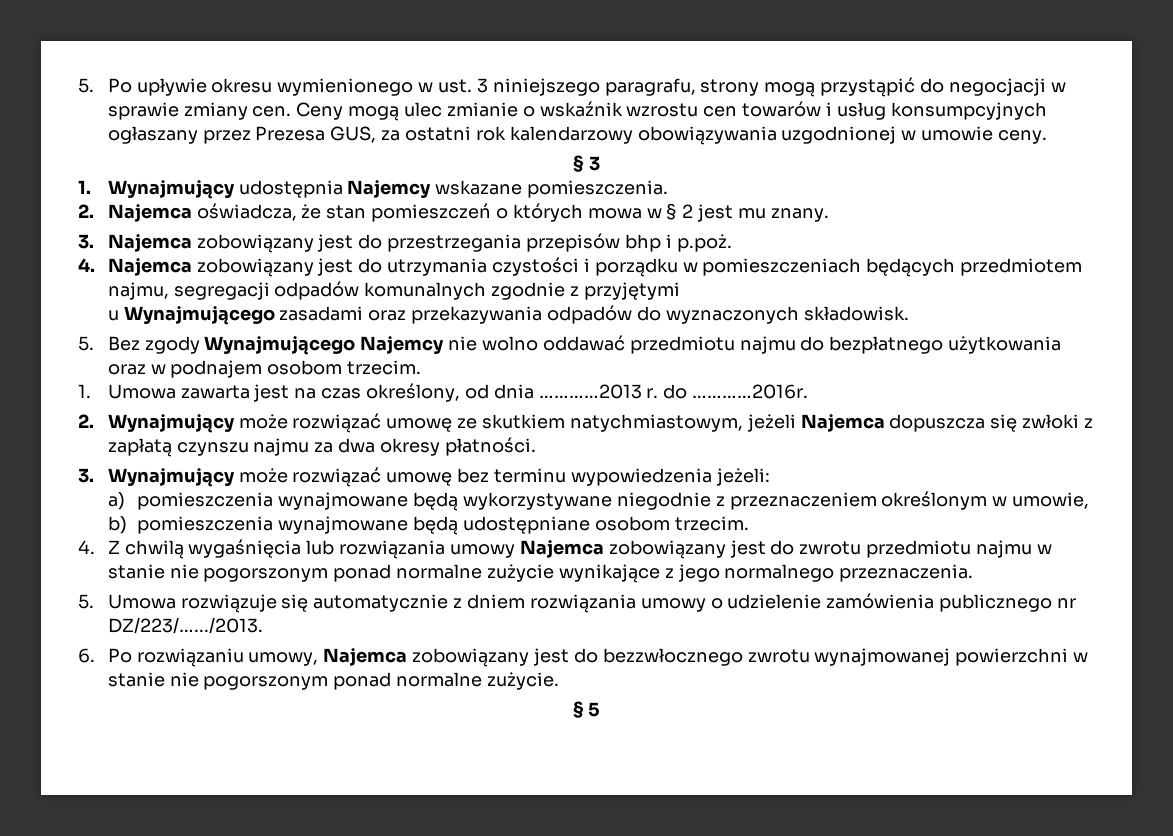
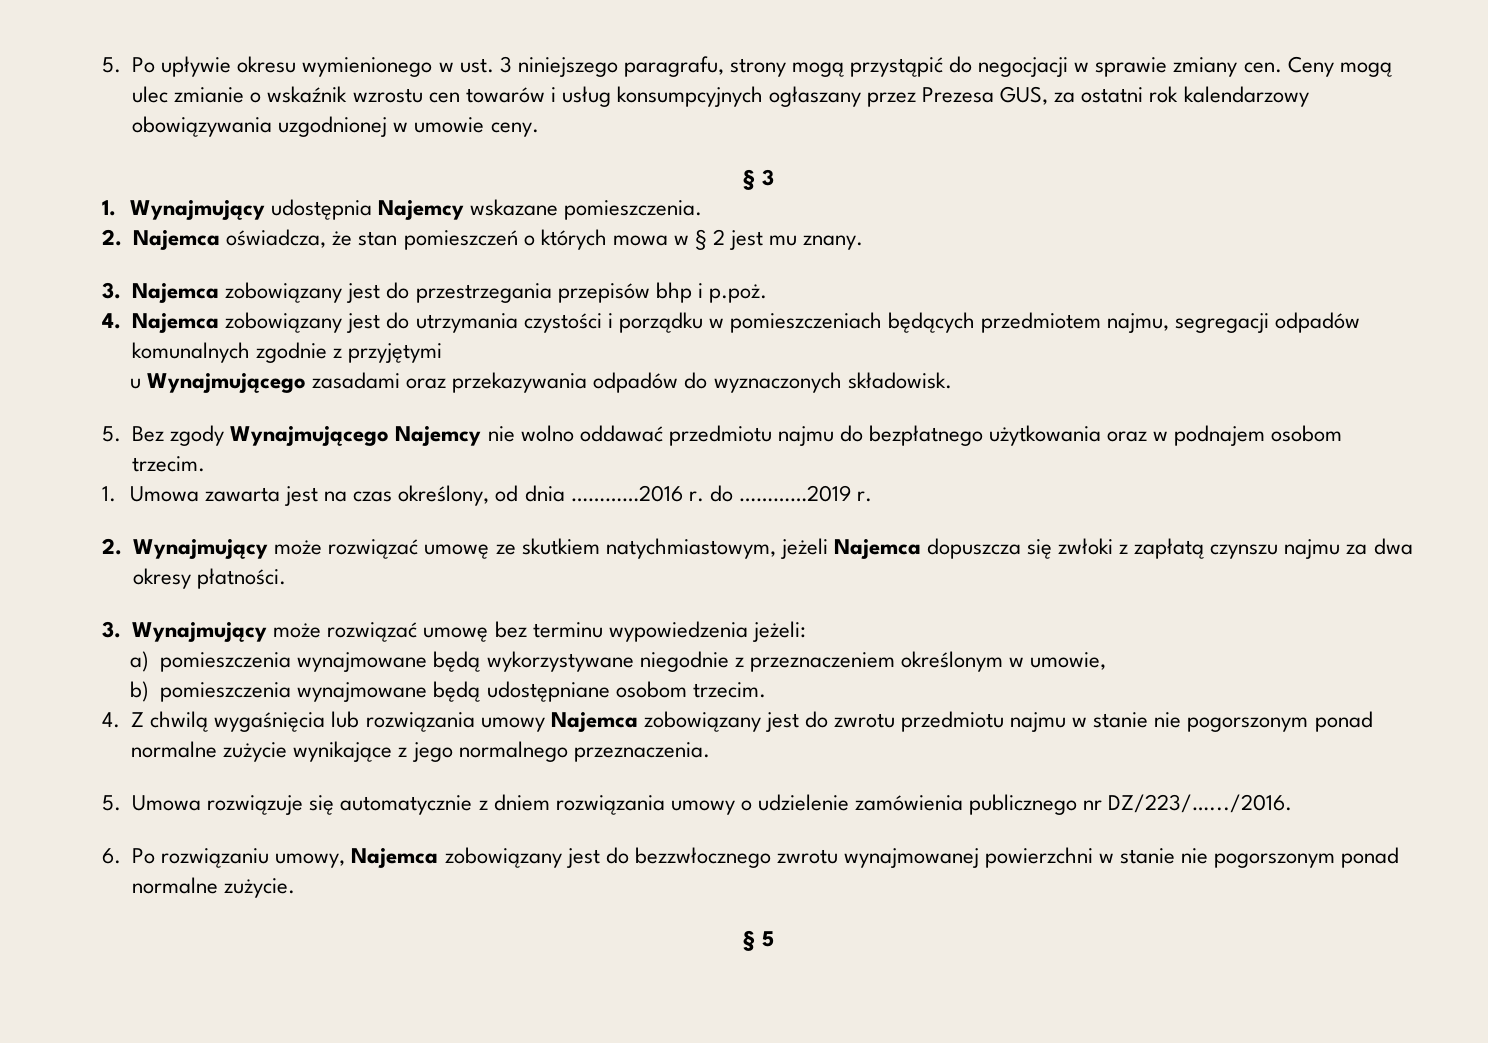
- 1. Umowa zawarta jest na czas określony, od dnia …………2013 r. do …………2016r.
+ 1. Umowa zawarta jest na czas określony, od dnia …………2016 r. do …………2019 r.
- 5. Umowa rozwiązuje się automatycznie z dniem rozwiązania umowy o udzielenie zamówienia publicznego nr DZ/223/….../2013.
+ 5. Umowa rozwiązuje się automatycznie z dniem rozwiązania umowy o udzielenie zamówienia publicznego nr DZ/223/….../2016.

